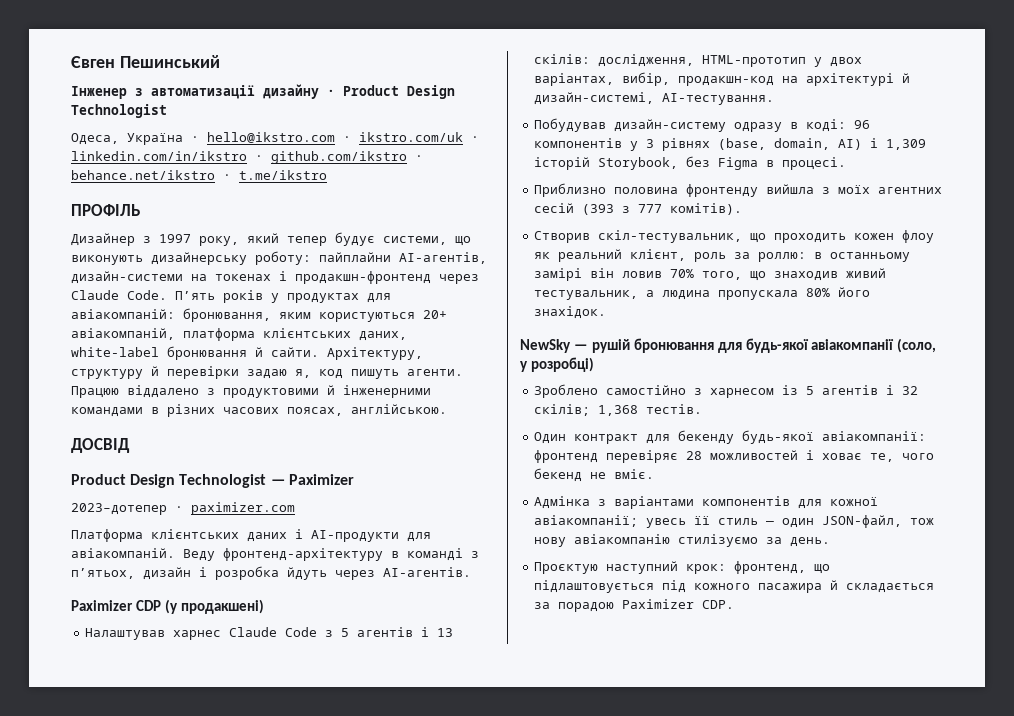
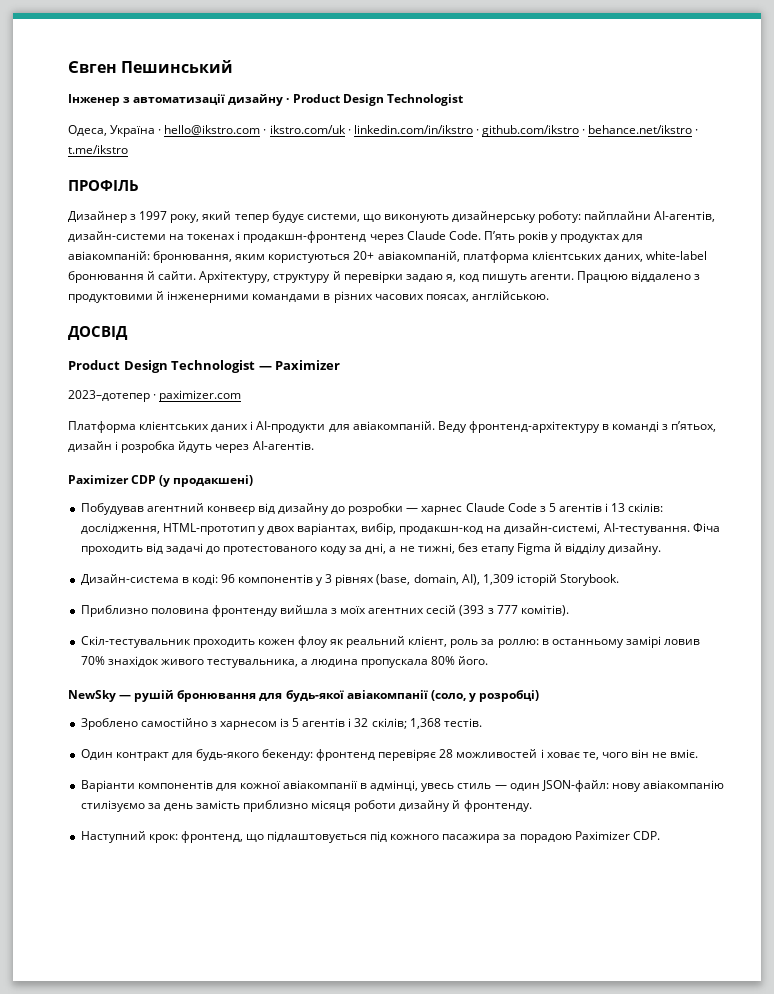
- Налаштував харнес Claude Code з 5 агентів і 13 скілів: дослідження, HTML-прототип у двох варіантах, вибір, продакшн-код на архітектурі й дизайн-системі, AI-тестування.
- Побудував дизайн-систему одразу в коді: 96 компонентів у 3 рівнях (base, domain, AI) і 1,309 історій Storybook, без Figma в процесі.
+ Побудував агентний конвеєр від дизайну до розробки — харнес Claude Code з 5 агентів і 13 скілів: дослідження, HTML-прототип у двох варіантах, вибір, продакшн-код на дизайн-системі, AI-тестування. Фіча проходить від задачі до протестованого коду за дні, а не тижні, без етапу Figma й відділу дизайну.
+ Дизайн-система в коді: 96 компонентів у 3 рівнях (base, domain, AI), 1,309 історій Storybook.
- Створив скіл-тестувальник, що проходить кожен флоу як реальний клієнт, роль за роллю: в останньому замірі він ловив 70% того, що знаходив живий тестувальник, а людина пропускала 80% його знахідок.
+ Скіл-тестувальник проходить кожен флоу як реальний клієнт, роль за роллю: в останньому замірі ловив 70% знахідок живого тестувальника, а людина пропускала 80% його.
- Один контракт для бекенду будь-якої авіакомпанії: фронтенд перевіряє 28 можливостей і ховає те, чого бекенд не вміє.
+ Один контракт для будь-якого бекенду: фронтенд перевіряє 28 можливостей і ховає те, чого він не вміє.
- Адмінка з варіантами компонентів для кожної авіакомпанії; увесь її стиль — один JSON-файл, тож нову авіакомпанію стилізуємо за день.
- Проєктую наступний крок: фронтенд, що підлаштовується під кожного пасажира й складається за порадою Paximizer CDP.
+ Варіанти компонентів для кожної авіакомпанії в адмінці, увесь стиль — один JSON-файл: нову авіакомпанію стилізуємо за день замість приблизно місяця роботи дизайну й фронтенду.
+ Наступний крок: фронтенд, що підлаштовується під кожного пасажира за порадою Paximizer CDP.

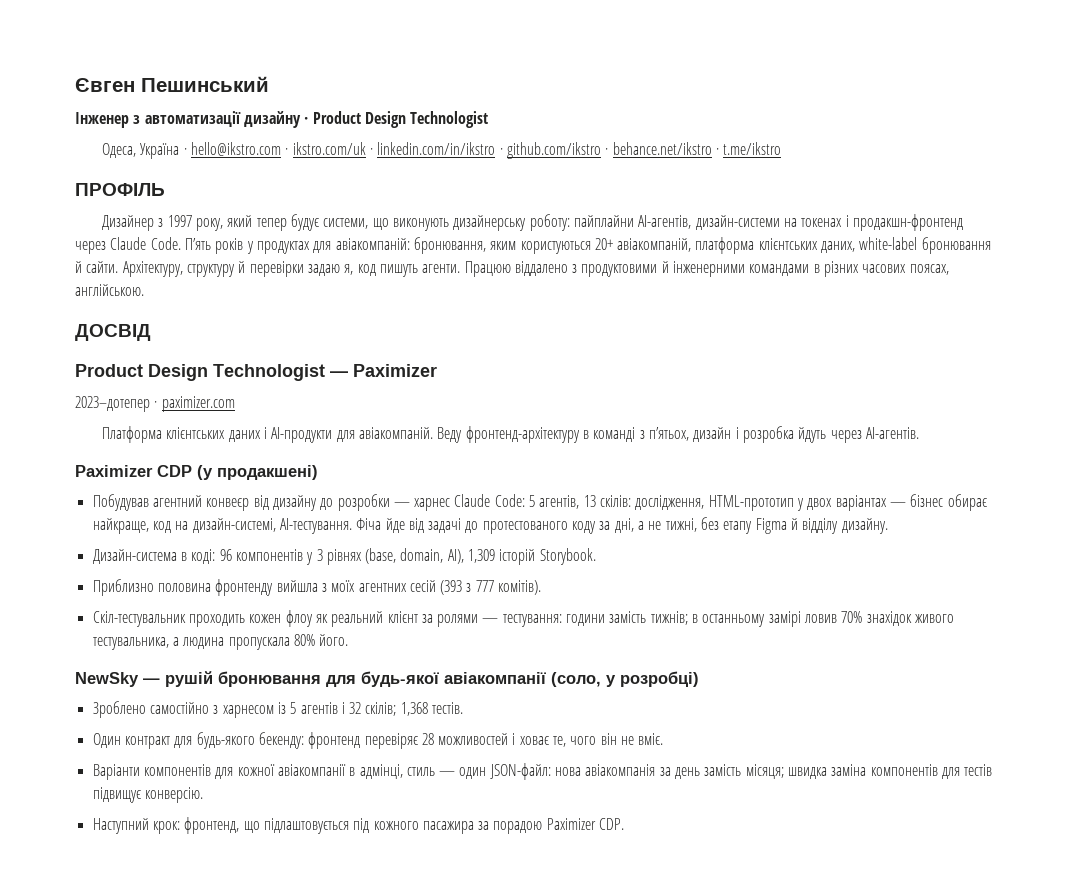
- Побудував агентний конвеєр від дизайну до розробки — харнес Claude Code з 5 агентів і 13 скілів: дослідження, HTML-прототип у двох варіантах, вибір, продакшн-код на дизайн-системі, AI-тестування.
+ Побудував агентний конвеєр від дизайну до розробки — харнес Claude Code: 5 агентів, 13 скілів: дослідження, HTML-прототип у двох варіантах — бізнес обирає найкраще, код на дизайн-системі, AI-тестування.
- Фіча проходить від задачі до протестованого коду за дні, а не тижні, без етапу Figma й відділу дизайну.
+ Фіча йде від задачі до протестованого коду за дні, а не тижні, без етапу Figma й відділу дизайну.
- Скіл-тестувальник проходить кожен флоу як реальний клієнт, роль за роллю: в останньому замірі ловив 70% знахідок живого тестувальника, а людина пропускала 80% його.
+ Скіл-тестувальник проходить кожен флоу як реальний клієнт за ролями — тестування: години замість тижнів; в останньому замірі ловив 70% знахідок живого тестувальника, а людина пропускала 80% його.
- Варіанти компонентів для кожної авіакомпанії в адмінці, увесь стиль — один JSON-файл: нову авіакомпанію стилізуємо за день замість приблизно місяця роботи дизайну й фронтенду.
+ Варіанти компонентів для кожної авіакомпанії в адмінці, стиль — один JSON-файл: нова авіакомпанія за день замість місяця; швидка заміна компонентів для тестів підвищує конверсію.

